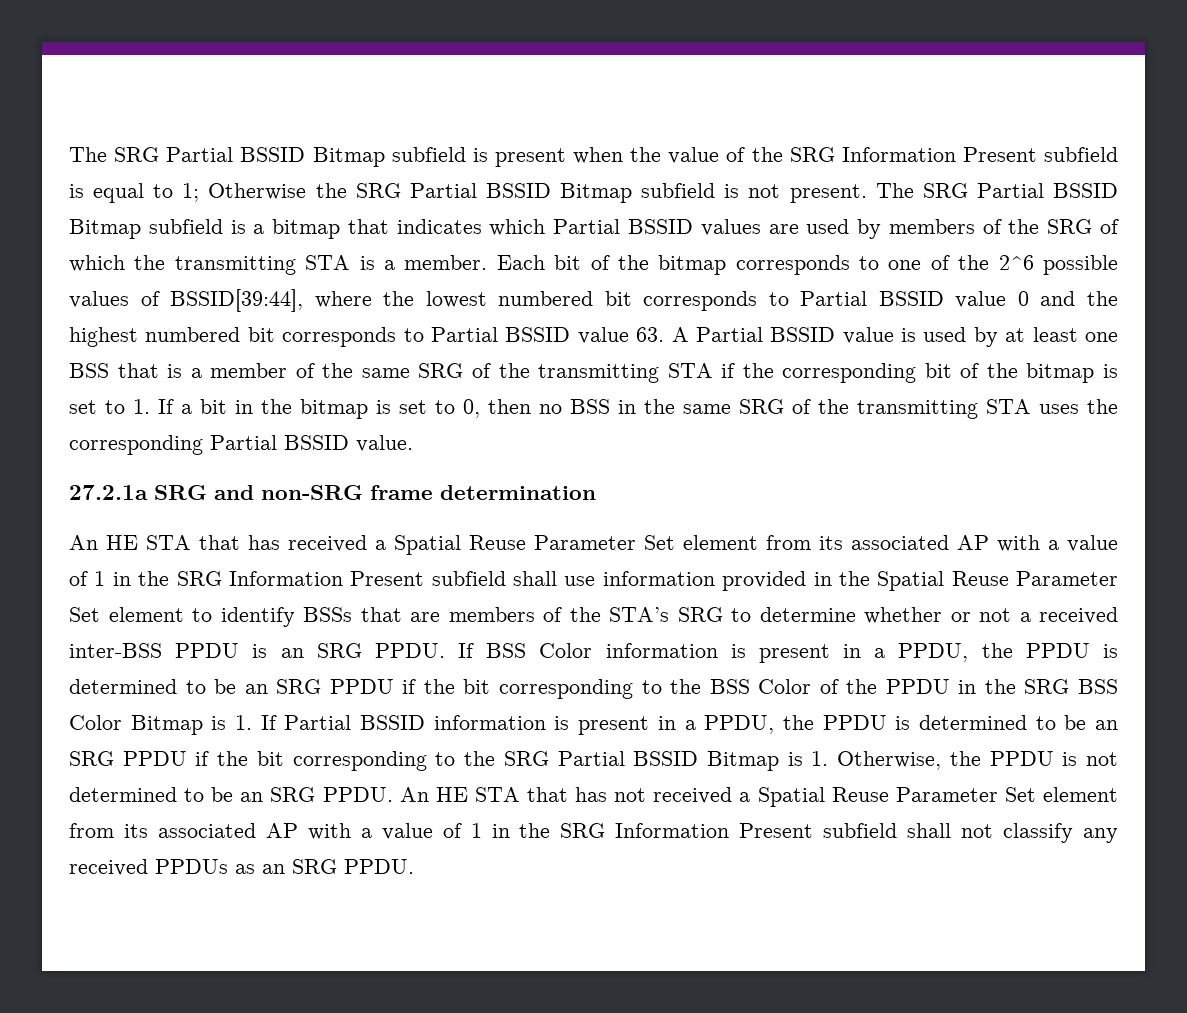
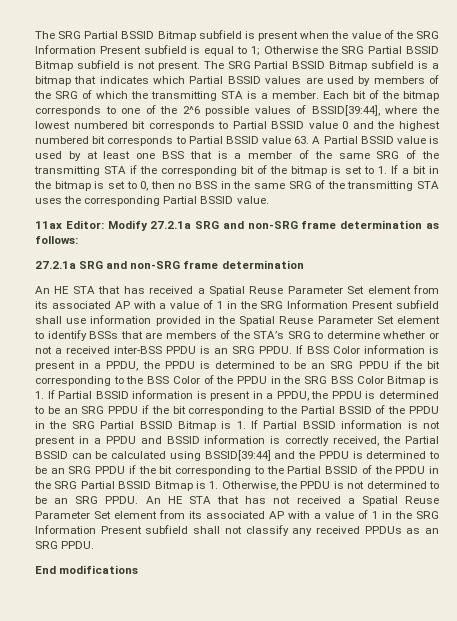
+ 11ax Editor: Modify 27.2.1a SRG and non-SRG frame determination as follows:
- If BSS Color information is present in a PPDU, the PPDU is determined to be an SRG PPDU if the bit corresponding to the BSS Color of the PPDU in the SRG BSS Color Bitmap is 1. If Partial BSSID information is present in a PPDU, the PPDU is determined to be an SRG PPDU if the bit corresponding to the SRG Partial BSSID Bitmap is 1. Otherwise, the PPDU is not determined to be an SRG PPDU.
+ If BSS Color information is present in a PPDU, the PPDU is determined to be an SRG PPDU if the bit corresponding to the BSS Color of the PPDU in the SRG BSS Color Bitmap is 1. If Partial BSSID information is present in a PPDU, the PPDU is determined to be an SRG PPDU if the bit corresponding to the Partial BSSID of the PPDU in the SRG Partial BSSID Bitmap is 1. If Partial BSSID information is not present in a PPDU and BSSID information is correctly received, the Partial BSSID can be calculated using BSSID[39:44] and the PPDU is determined to be an SRG PPDU if the bit corresponding to the Partial BSSID of the PPDU in the SRG Partial BSSID Bitmap is 1. Otherwise, the PPDU is not determined to be an SRG PPDU.
+ End modifications

